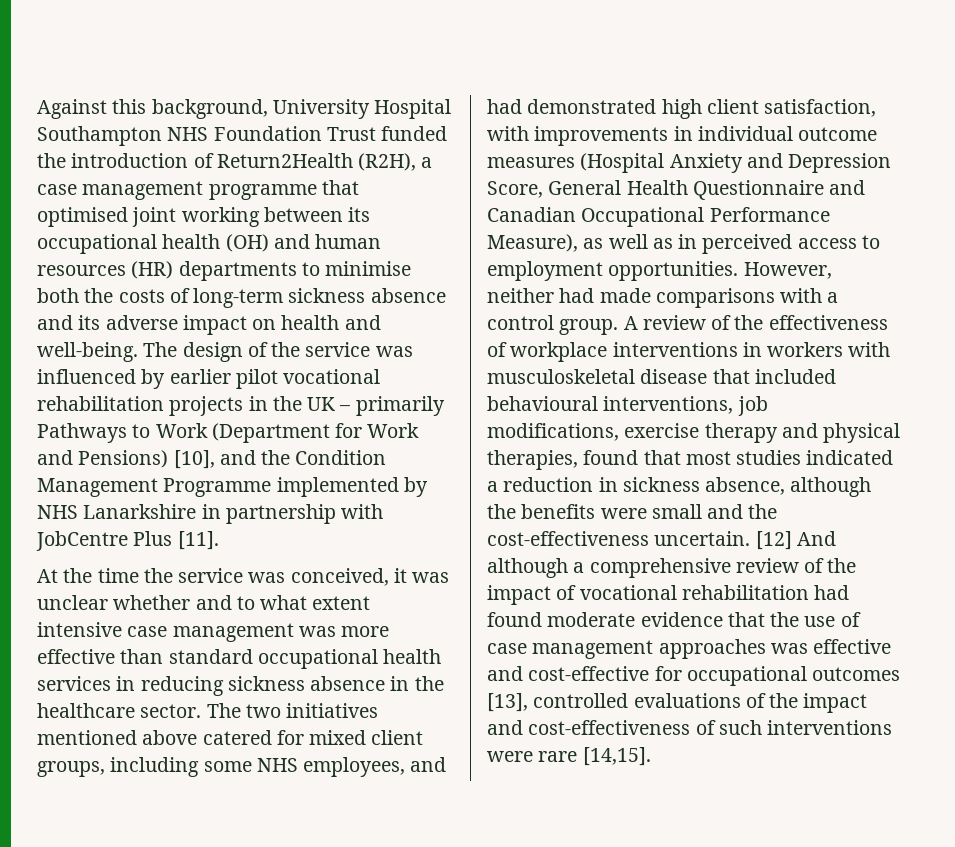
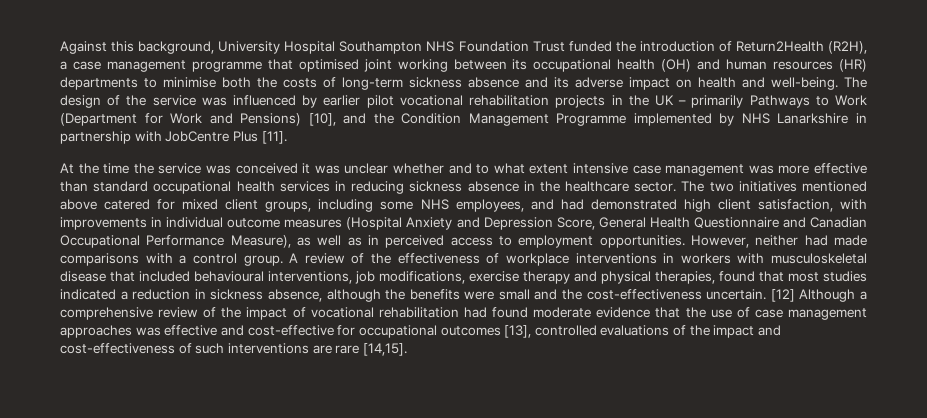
- At the time the service was conceived, it was unclear whether and to what extent intensive case management was more effective than standard occupational health services in reducing sickness absence in the healthcare sector.
+ At the time the service was conceived it was unclear whether and to what extent intensive case management was more effective than standard occupational health services in reducing sickness absence in the healthcare sector.
- [12] And although a comprehensive review of the impact of vocational rehabilitation had found moderate evidence that the use of case management approaches was effective and cost-effective for occupational outcomes [13], controlled evaluations of the impact and cost-effectiveness of such interventions were rare [14,15].
+ [12] Although a comprehensive review of the impact of vocational rehabilitation had found moderate evidence that the use of case management approaches was effective and cost-effective for occupational outcomes [13], controlled evaluations of the impact and cost-effectiveness of such interventions are rare [14,15].

